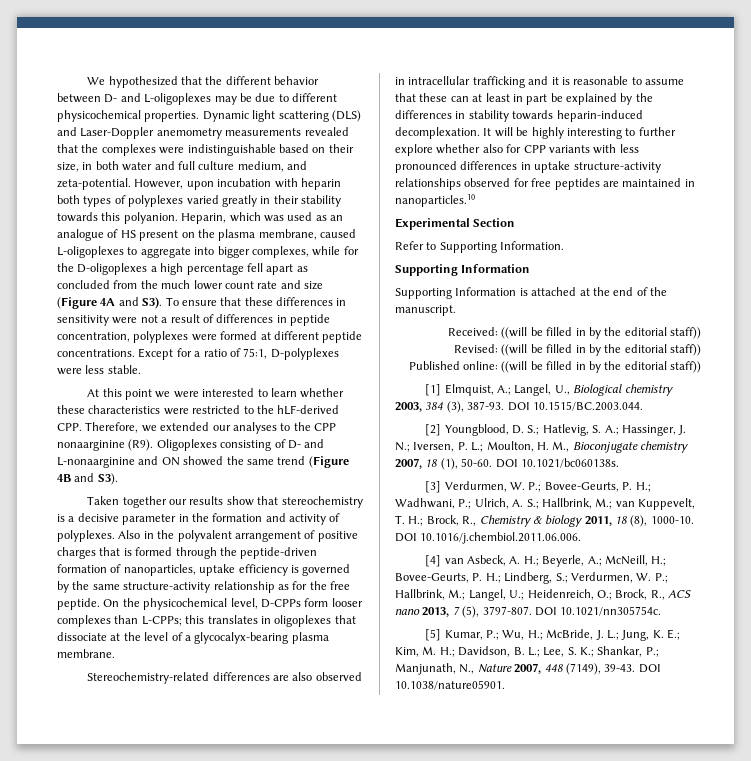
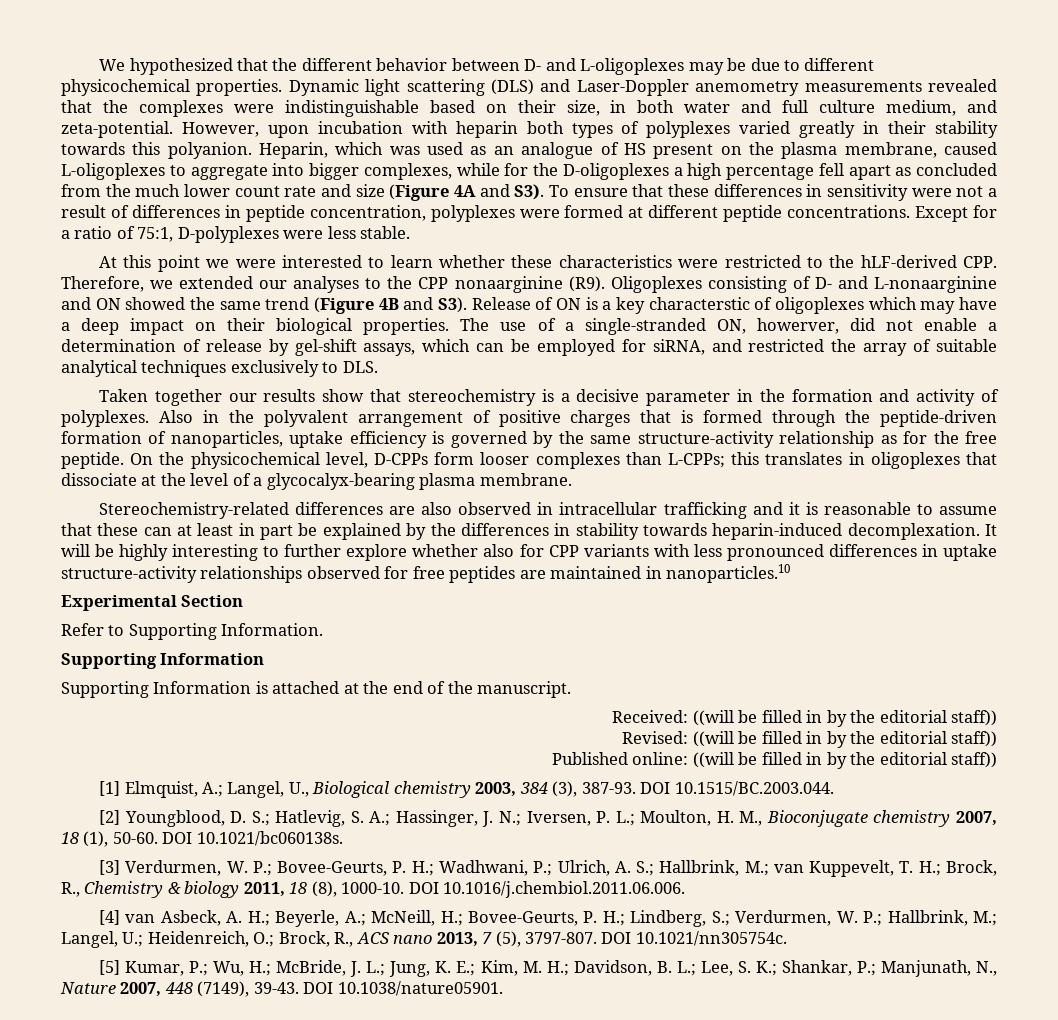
- At this point we were interested to learn whether these characteristics were restricted to the hLF-derived CPP. Therefore, we extended our analyses to the CPP nonaarginine (R9). Oligoplexes consisting of D- and L-nonaarginine and ON showed the same trend (Figure 4B and S3).
+ At this point we were interested to learn whether these characteristics were restricted to the hLF-derived CPP. Therefore, we extended our analyses to the CPP nonaarginine (R9). Oligoplexes consisting of D- and L-nonaarginine and ON showed the same trend (Figure 4B and S3). Release of ON is a key characterstic of oligoplexes which may have a deep impact on their biological properties. The use of a single-stranded ON, howerver, did not enable a determination of release by gel-shift assays, which can be employed for siRNA, and restricted the array of suitable analytical techniques exclusively to DLS.

